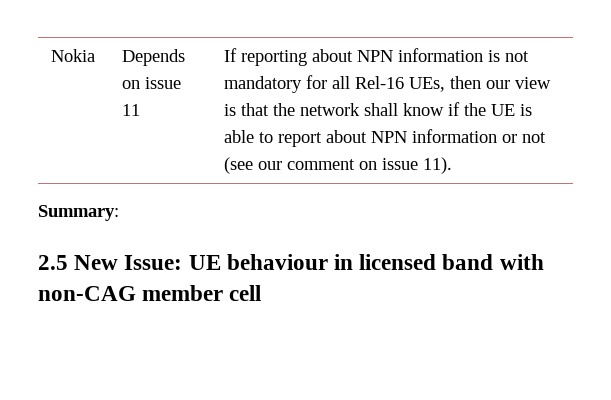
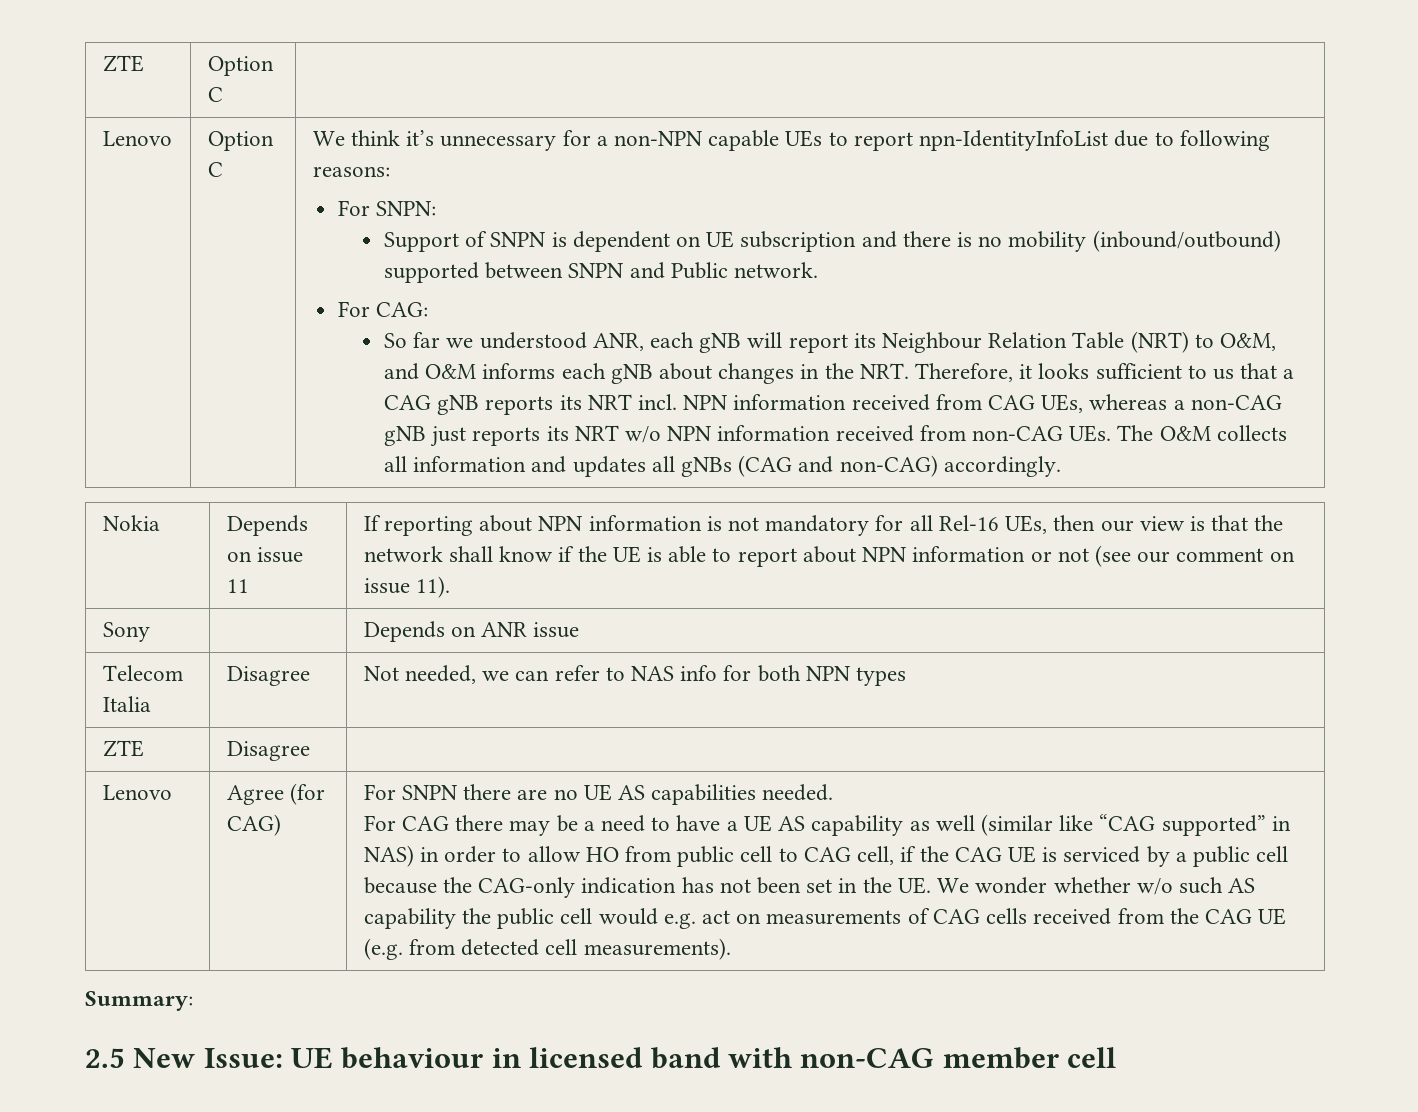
+ ZTE | Option C |
+ Lenovo | Option C | We think it’s unnecessary for a non-NPN capable UEs to report npn-IdentityInfoList due to following reasons:
+ For SNPN:
+ Support of SNPN is dependent on UE subscription and there is no mobility (inbound/outbound) supported between SNPN and Public network.
+ For CAG:
+ So far we understood ANR, each gNB will report its Neighbour Relation Table (NRT) to O&M, and O&M informs each gNB about changes in the NRT. Therefore, it looks sufficient to us that a CAG gNB reports its NRT incl. NPN information received from CAG UEs, whereas a non-CAG gNB just reports its NRT w/o NPN information received from non-CAG UEs. The O&M collects all information and updates all gNBs (CAG and non-CAG) accordingly.
+ Sony | | Depends on ANR issue
+ Telecom Italia | Disagree | Not needed, we can refer to NAS info for both NPN types
+ ZTE | Disagree |
+ Lenovo | Agree (for CAG) | For SNPN there are no UE AS capabilities needed.
+ For CAG there may be a need to have a UE AS capability as well (similar like “CAG supported” in NAS) in order to allow HO from public cell to CAG cell, if the CAG UE is serviced by a public cell because the CAG-only indication has not been set in the UE. We wonder whether w/o such AS capability the public cell would e.g. act on measurements of CAG cells received from the CAG UE (e.g. from detected cell measurements).

